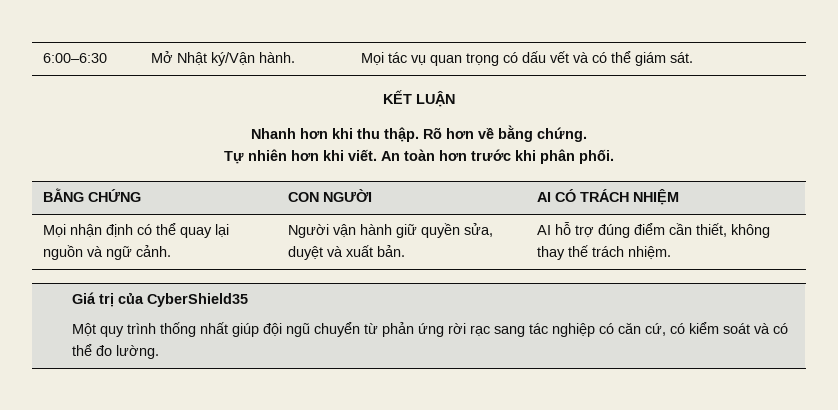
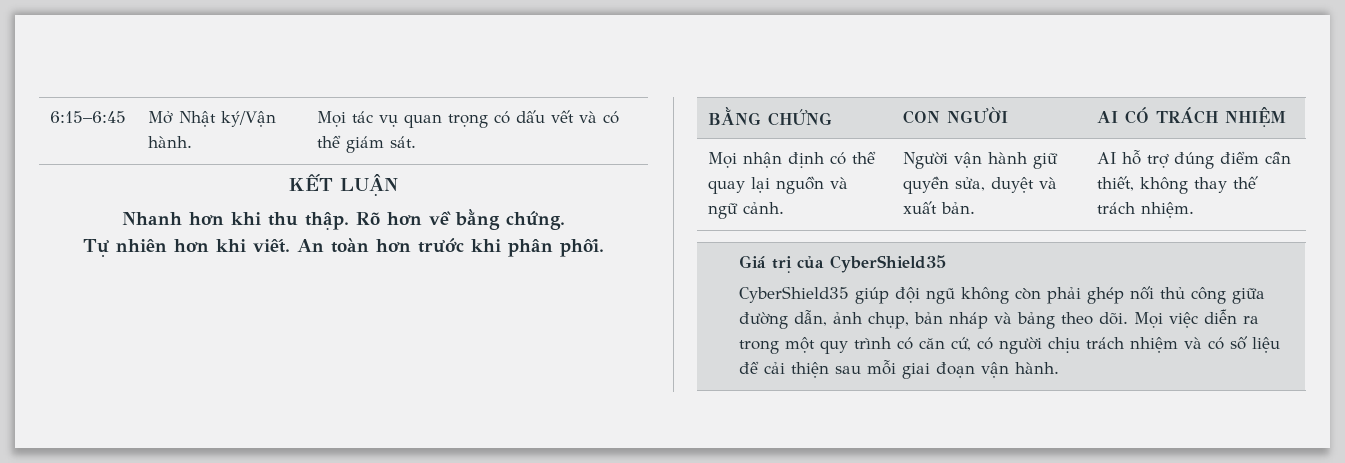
- 6:00–6:30 | Mở Nhật ký/Vận hành. | Mọi tác vụ quan trọng có dấu vết và có thể giám sát.
+ 6:15–6:45 | Mở Nhật ký/Vận hành. | Mọi tác vụ quan trọng có dấu vết và có thể giám sát.
- Một quy trình thống nhất giúp đội ngũ chuyển từ phản ứng rời rạc sang tác nghiệp có căn cứ, có kiểm soát và có thể đo lường.
+ CyberShield35 giúp đội ngũ không còn phải ghép nối thủ công giữa đường dẫn, ảnh chụp, bản nháp và bảng theo dõi. Mọi việc diễn ra trong một quy trình có căn cứ, có người chịu trách nhiệm và có số liệu để cải thiện sau mỗi giai đoạn vận hành.

